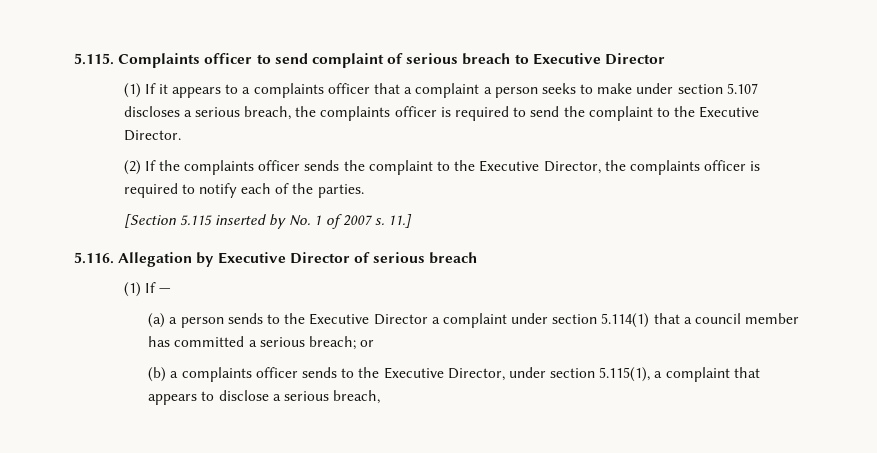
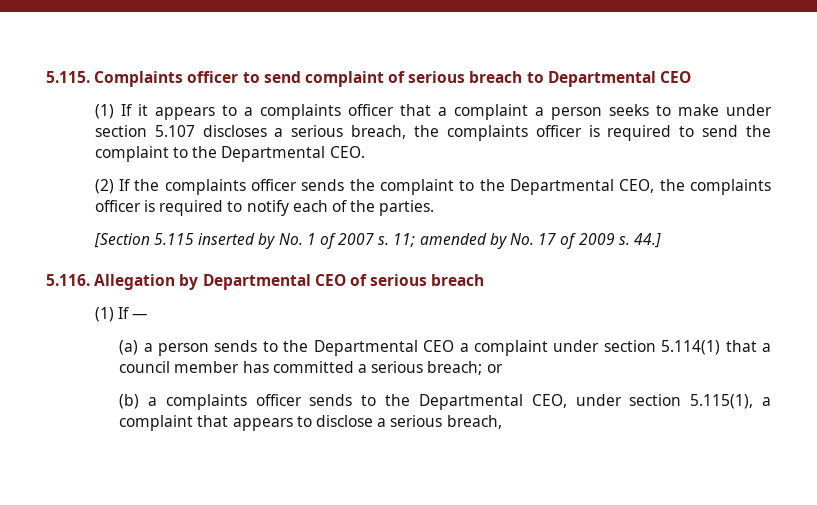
- 5.115. Complaints officer to send complaint of serious breach to Executive Director
+ 5.115. Complaints officer to send complaint of serious breach to Departmental CEO
- (1) If it appears to a complaints officer that a complaint a person seeks to make under section 5.107 discloses a serious breach, the complaints officer is required to send the complaint to the Executive Director.
+ (1) If it appears to a complaints officer that a complaint a person seeks to make under section 5.107 discloses a serious breach, the complaints officer is required to send the complaint to the Departmental CEO.
- (2) If the complaints officer sends the complaint to the Executive Director, the complaints officer is required to notify each of the parties.
+ (2) If the complaints officer sends the complaint to the Departmental CEO, the complaints officer is required to notify each of the parties.
- 11.]
+ 11; amended by No. 17 of 2009 s. 44.]
- 5.116. Allegation by Executive Director of serious breach
+ 5.116. Allegation by Departmental CEO of serious breach
- (a) a person sends to the Executive Director a complaint under section 5.114(1) that a council member has committed a serious breach; or
+ (a) a person sends to the Departmental CEO a complaint under section 5.114(1) that a council member has committed a serious breach; or
- (b) a complaints officer sends to the Executive Director, under section 5.115(1), a complaint that appears to disclose a serious breach,
+ (b) a complaints officer sends to the Departmental CEO, under section 5.115(1), a complaint that appears to disclose a serious breach,

